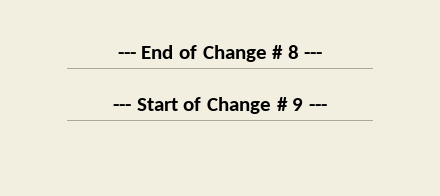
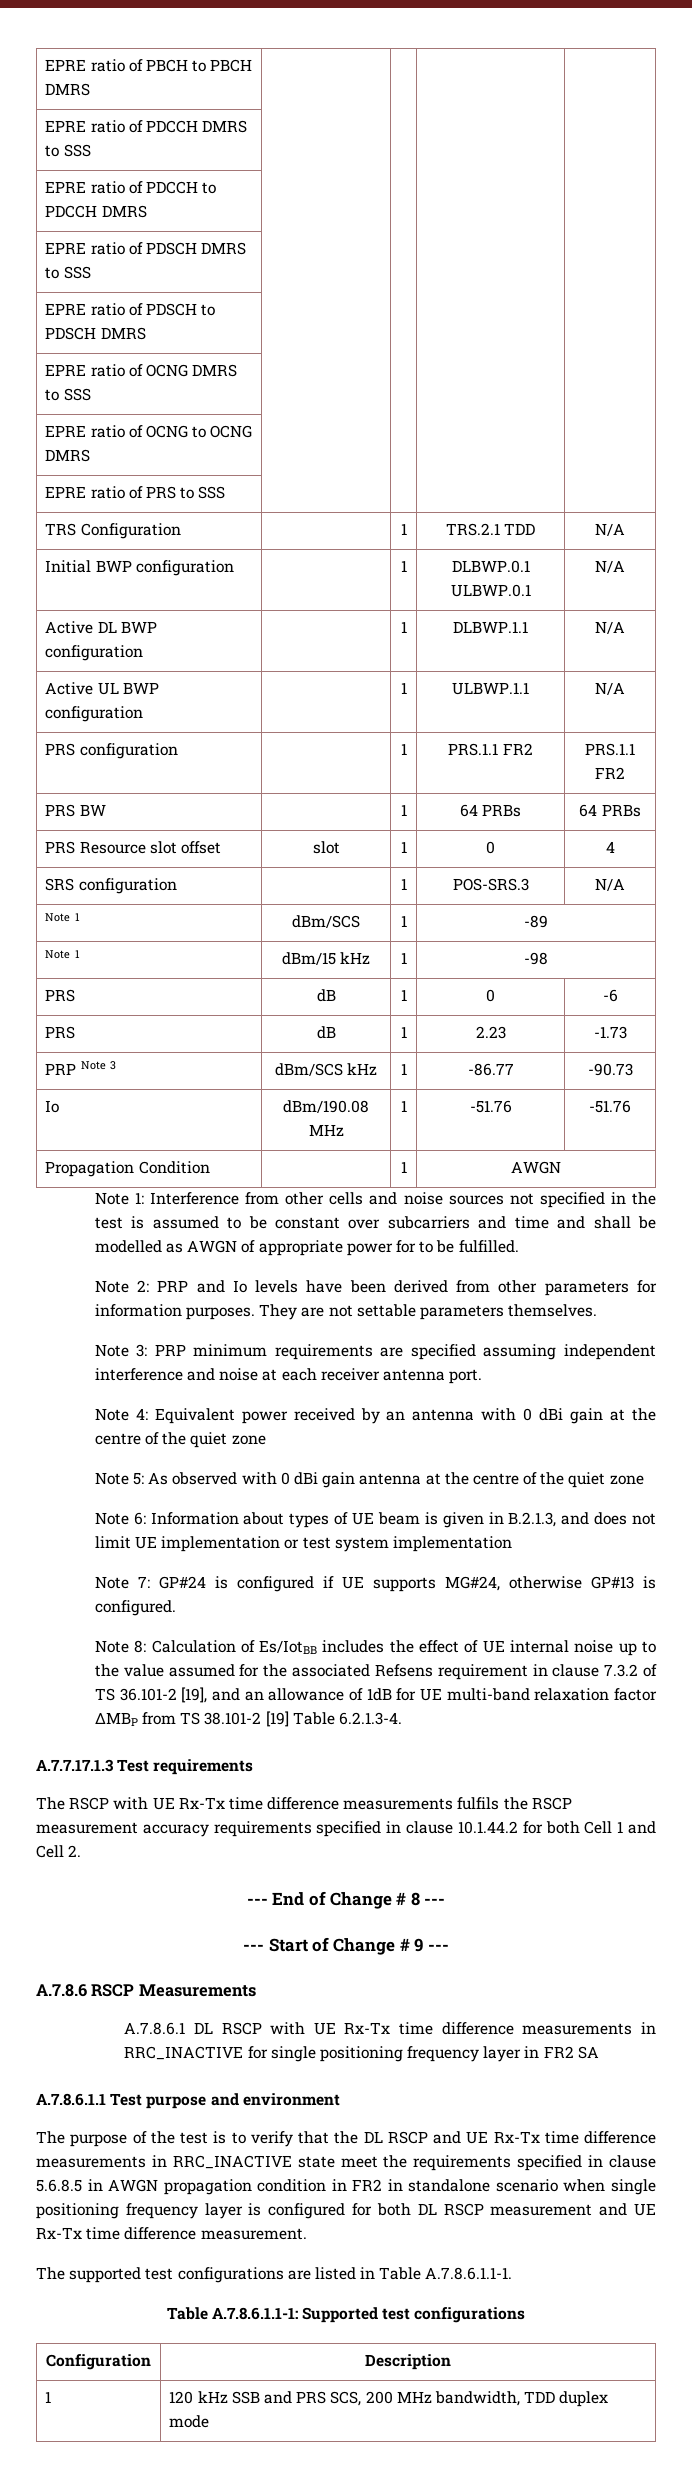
+ EPRE ratio of PBCH to PBCH DMRS | | | |
+ EPRE ratio of PDCCH DMRS to SSS | | | |
+ EPRE ratio of PDCCH to PDCCH DMRS | | | |
+ EPRE ratio of PDSCH DMRS to SSS | | | |
+ EPRE ratio of PDSCH to PDSCH DMRS | | | |
+ EPRE ratio of OCNG DMRS to SSS | | | |
+ EPRE ratio of OCNG to OCNG DMRS | | | |
+ EPRE ratio of PRS to SSS | | | |
+ TRS Configuration | | 1 | TRS.2.1 TDD | N/A
+ Initial BWP configuration | | 1 | DLBWP.0.1 ULBWP.0.1 | N/A
+ Active DL BWP configuration | | 1 | DLBWP.1.1 | N/A
+ Active UL BWP configuration | | 1 | ULBWP.1.1 | N/A
+ PRS configuration | | 1 | PRS.1.1 FR2 | PRS.1.1 FR2
+ PRS BW | | 1 | 64 PRBs | 64 PRBs
+ PRS Resource slot offset | slot | 1 | 0 | 4
+ SRS configuration | | 1 | POS-SRS.3 | N/A
+ Note 1 | dBm/SCS | 1 | -89
+ Note 1 | dBm/15 kHz | 1 | -98
+ PRS | dB | 1 | 0 | -6
+ PRS | dB | 1 | 2.23 | -1.73
+ PRP Note 3 | dBm/SCS kHz | 1 | -86.77 | -90.73
+ Io | dBm/190.08 MHz | 1 | -51.76 | -51.76
+ Propagation Condition | | 1 | AWGN
+ Note 1: Interference from other cells and noise sources not specified in the test is assumed to be constant over subcarriers and time and shall be modelled as AWGN of appropriate power for to be fulfilled.
+ Note 2: PRP and Io levels have been derived from other parameters for information purposes. They are not settable parameters themselves.
+ Note 3: PRP minimum requirements are specified assuming independent interference and noise at each receiver antenna port.
+ Note 4: Equivalent power received by an antenna with 0 dBi gain at the centre of the quiet zone
+ Note 5: As observed with 0 dBi gain antenna at the centre of the quiet zone
+ Note 6: Information about types of UE beam is given in B.2.1.3, and does not limit UE implementation or test system implementation
+ Note 7: GP#24 is configured if UE supports MG#24, otherwise GP#13 is configured.
+ Note 8: Calculation of Es/IotBB includes the effect of UE internal noise up to the value assumed for the associated Refsens requirement in clause 7.3.2 of TS 36.101-2 [19], and an allowance of 1dB for UE multi-band relaxation factor ΔMBP from TS 38.101-2 [19] Table 6.2.1.3-4.
+ A.7.7.17.1.3 Test requirements
+ The RSCP with UE Rx-Tx time difference measurements fulfils the RSCP measurement accuracy requirements specified in clause 10.1.44.2 for both Cell 1 and Cell 2.
+ A.7.8.6 RSCP Measurements
+ A.7.8.6.1 DL RSCP with UE Rx-Tx time difference measurements in RRC_INACTIVE for single positioning frequency layer in FR2 SA
+ A.7.8.6.1.1 Test purpose and environment
+ The purpose of the test is to verify that the DL RSCP and UE Rx-Tx time difference measurements in RRC_INACTIVE state meet the requirements specified in clause 5.6.8.5 in AWGN propagation condition in FR2 in standalone scenario when single positioning frequency layer is configured for both DL RSCP measurement and UE Rx-Tx time difference measurement.
+ The supported test configurations are listed in Table A.7.8.6.1.1-1.
+ Table A.7.8.6.1.1-1: Supported test configurations
+ Configuration | Description
+ 1 | 120 kHz SSB and PRS SCS, 200 MHz bandwidth, TDD duplex mode

